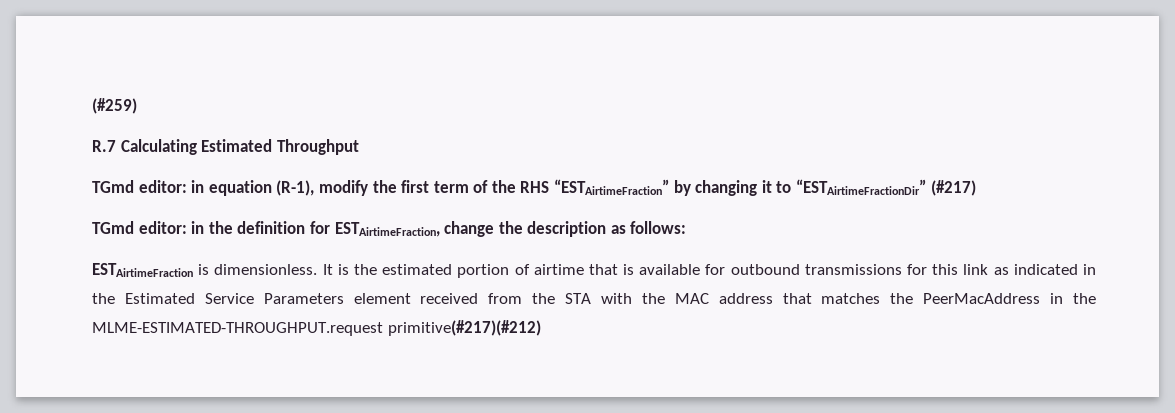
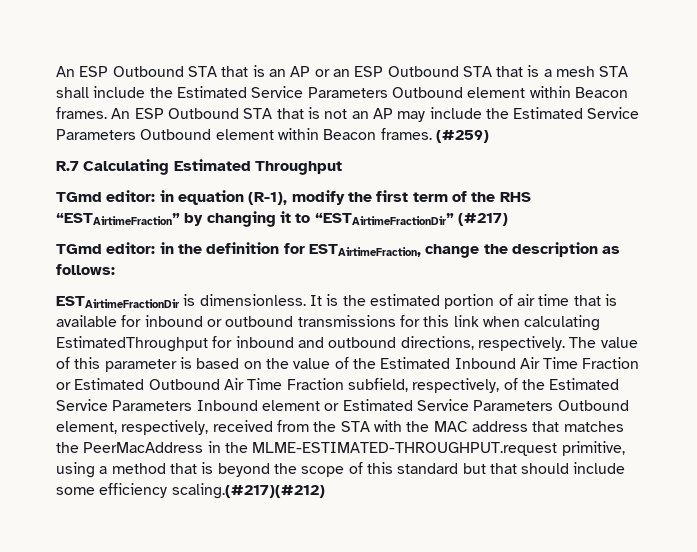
+ An ESP Outbound STA that is an AP or an ESP Outbound STA that is a mesh STA shall include the Estimated Service Parameters Outbound element within Beacon frames. An ESP Outbound STA that is not an AP may include the Estimated Service Parameters Outbound element within Beacon frames.
- ESTAirtimeFraction is dimensionless.
+ ESTAirtimeFractionDir is dimensionless.
- It is the estimated portion of airtime that is available for outbound transmissions for this link as indicated in the Estimated Service Parameters element received from the STA with the MAC address that matches the PeerMacAddress in the MLME-ESTIMATED-THROUGHPUT.request primitive(#217)(#212)
+ It is the estimated portion of air time that is available for inbound or outbound transmissions for this link when calculating EstimatedThroughput for inbound and outbound directions, respectively. The value of this parameter is based on the value of the Estimated Inbound Air Time Fraction or Estimated Outbound Air Time Fraction subfield, respectively, of the Estimated Service Parameters Inbound element or Estimated Service Parameters Outbound element, respectively, received from the STA with the MAC address that matches the PeerMacAddress in the MLME-ESTIMATED-THROUGHPUT.request primitive, using a method that is beyond the scope of this standard but that should include some efficiency scaling.(#217)(#212)

